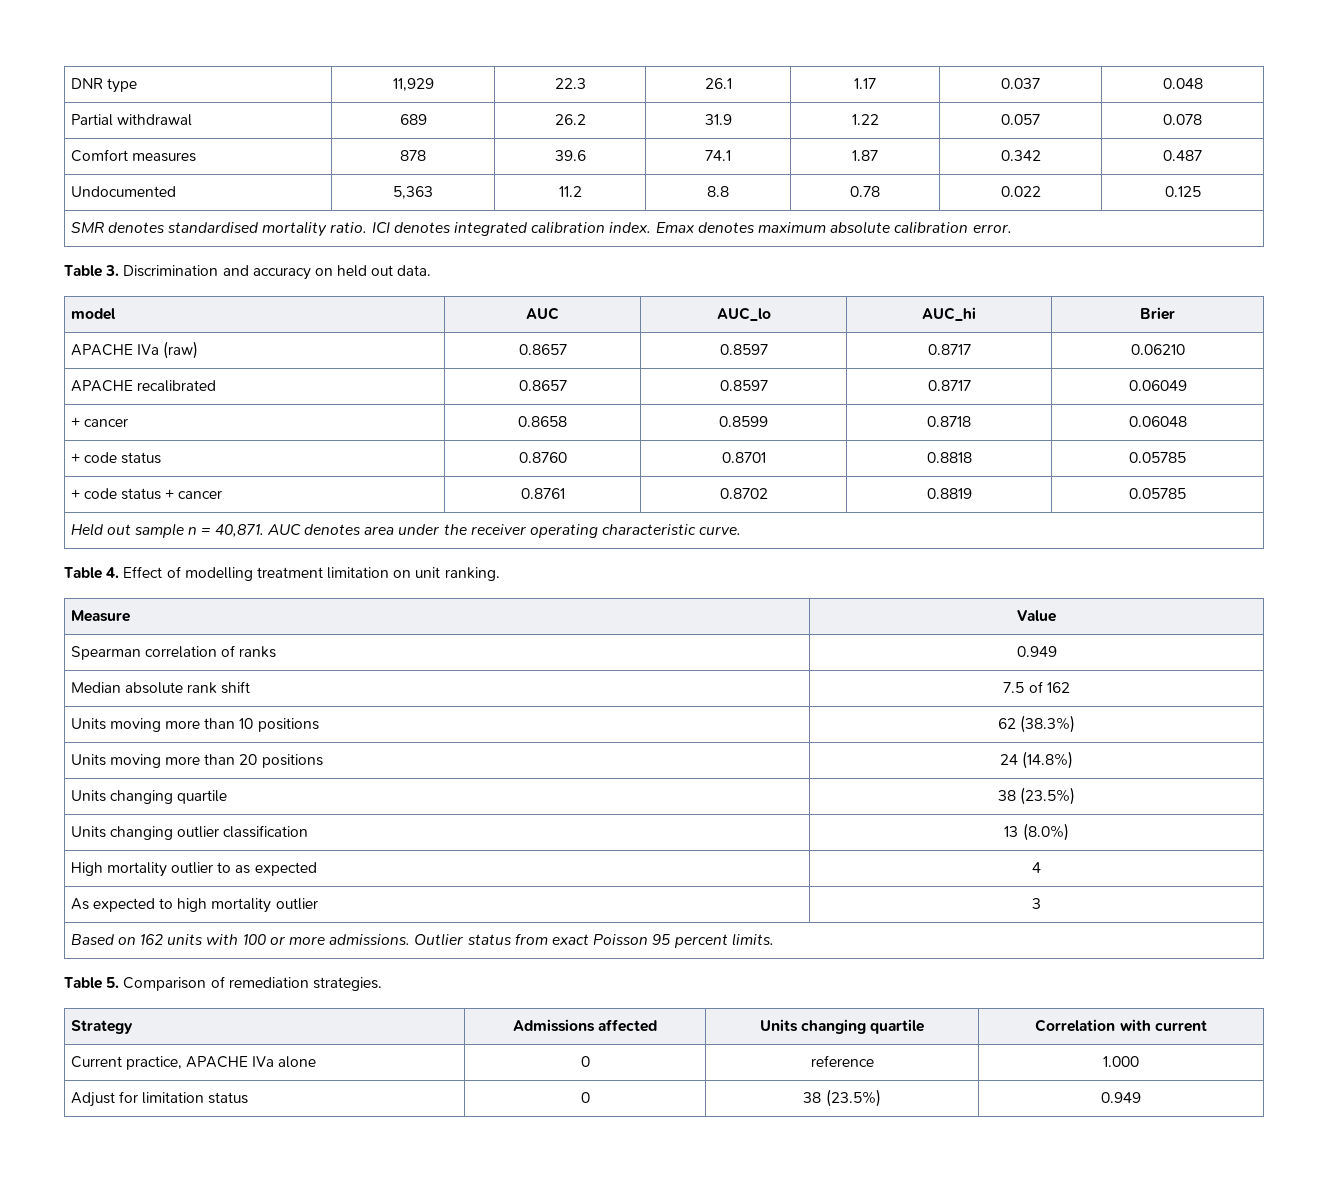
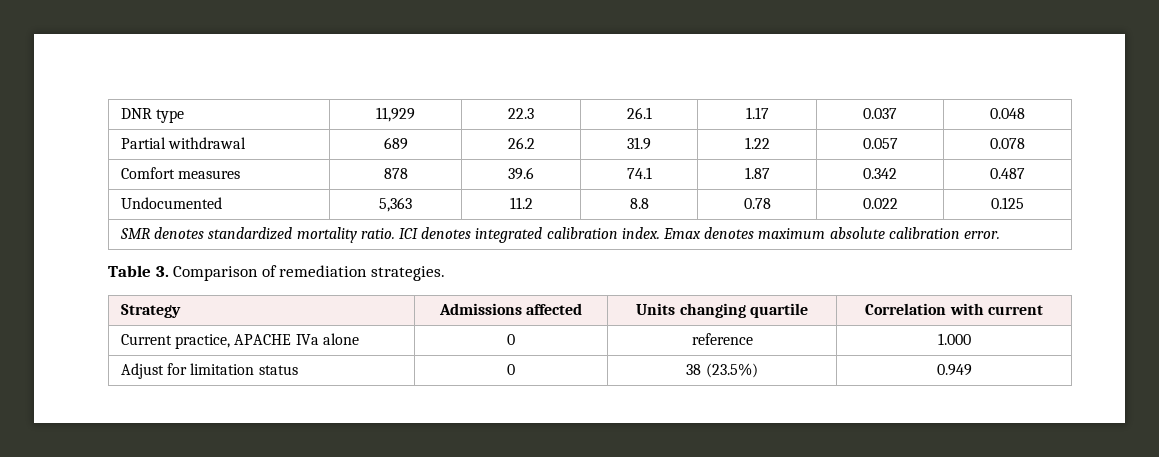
- SMR denotes standardised mortality ratio. ICI denotes integrated calibration index. Emax denotes maximum absolute calibration error.
+ SMR denotes standardized mortality ratio. ICI denotes integrated calibration index. Emax denotes maximum absolute calibration error.
- Table 3. Discrimination and accuracy on held out data.
- model | AUC | AUC_lo | AUC_hi | Brier
- APACHE IVa (raw) | 0.8657 | 0.8597 | 0.8717 | 0.06210
- APACHE recalibrated | 0.8657 | 0.8597 | 0.8717 | 0.06049
- + cancer | 0.8658 | 0.8599 | 0.8718 | 0.06048
- + code status | 0.8760 | 0.8701 | 0.8818 | 0.05785
- + code status + cancer | 0.8761 | 0.8702 | 0.8819 | 0.05785
- Held out sample n = 40,871. AUC denotes area under the receiver operating characteristic curve.
- Table 4. Effect of modelling treatment limitation on unit ranking.
- Measure | Value
- Spearman correlation of ranks | 0.949
- Median absolute rank shift | 7.5 of 162
- Units moving more than 10 positions | 62 (38.3%)
- Units moving more than 20 positions | 24 (14.8%)
- Units changing quartile | 38 (23.5%)
- Units changing outlier classification | 13 (8.0%)
- High mortality outlier to as expected | 4
- As expected to high mortality outlier | 3
- Based on 162 units with 100 or more admissions. Outlier status from exact Poisson 95 percent limits.
- Table 5. Comparison of remediation strategies.
+ Table 3. Comparison of remediation strategies.

